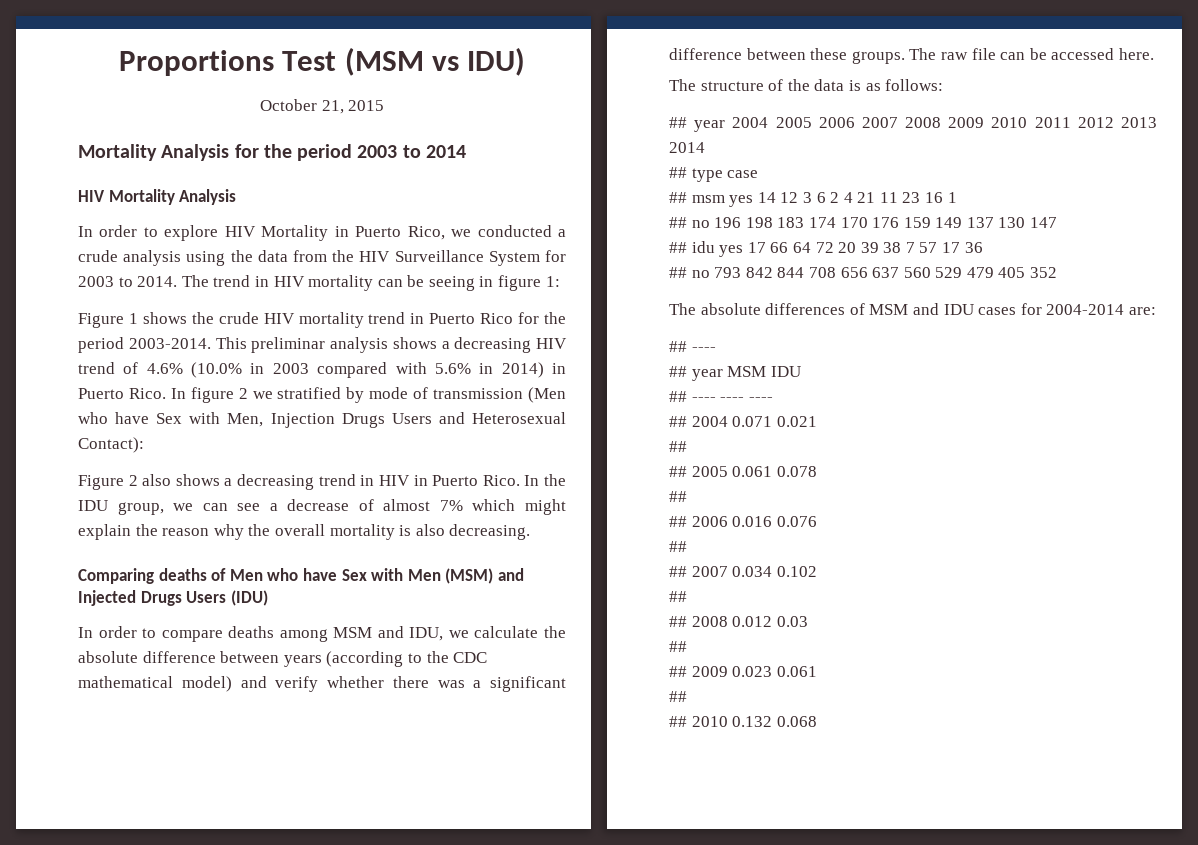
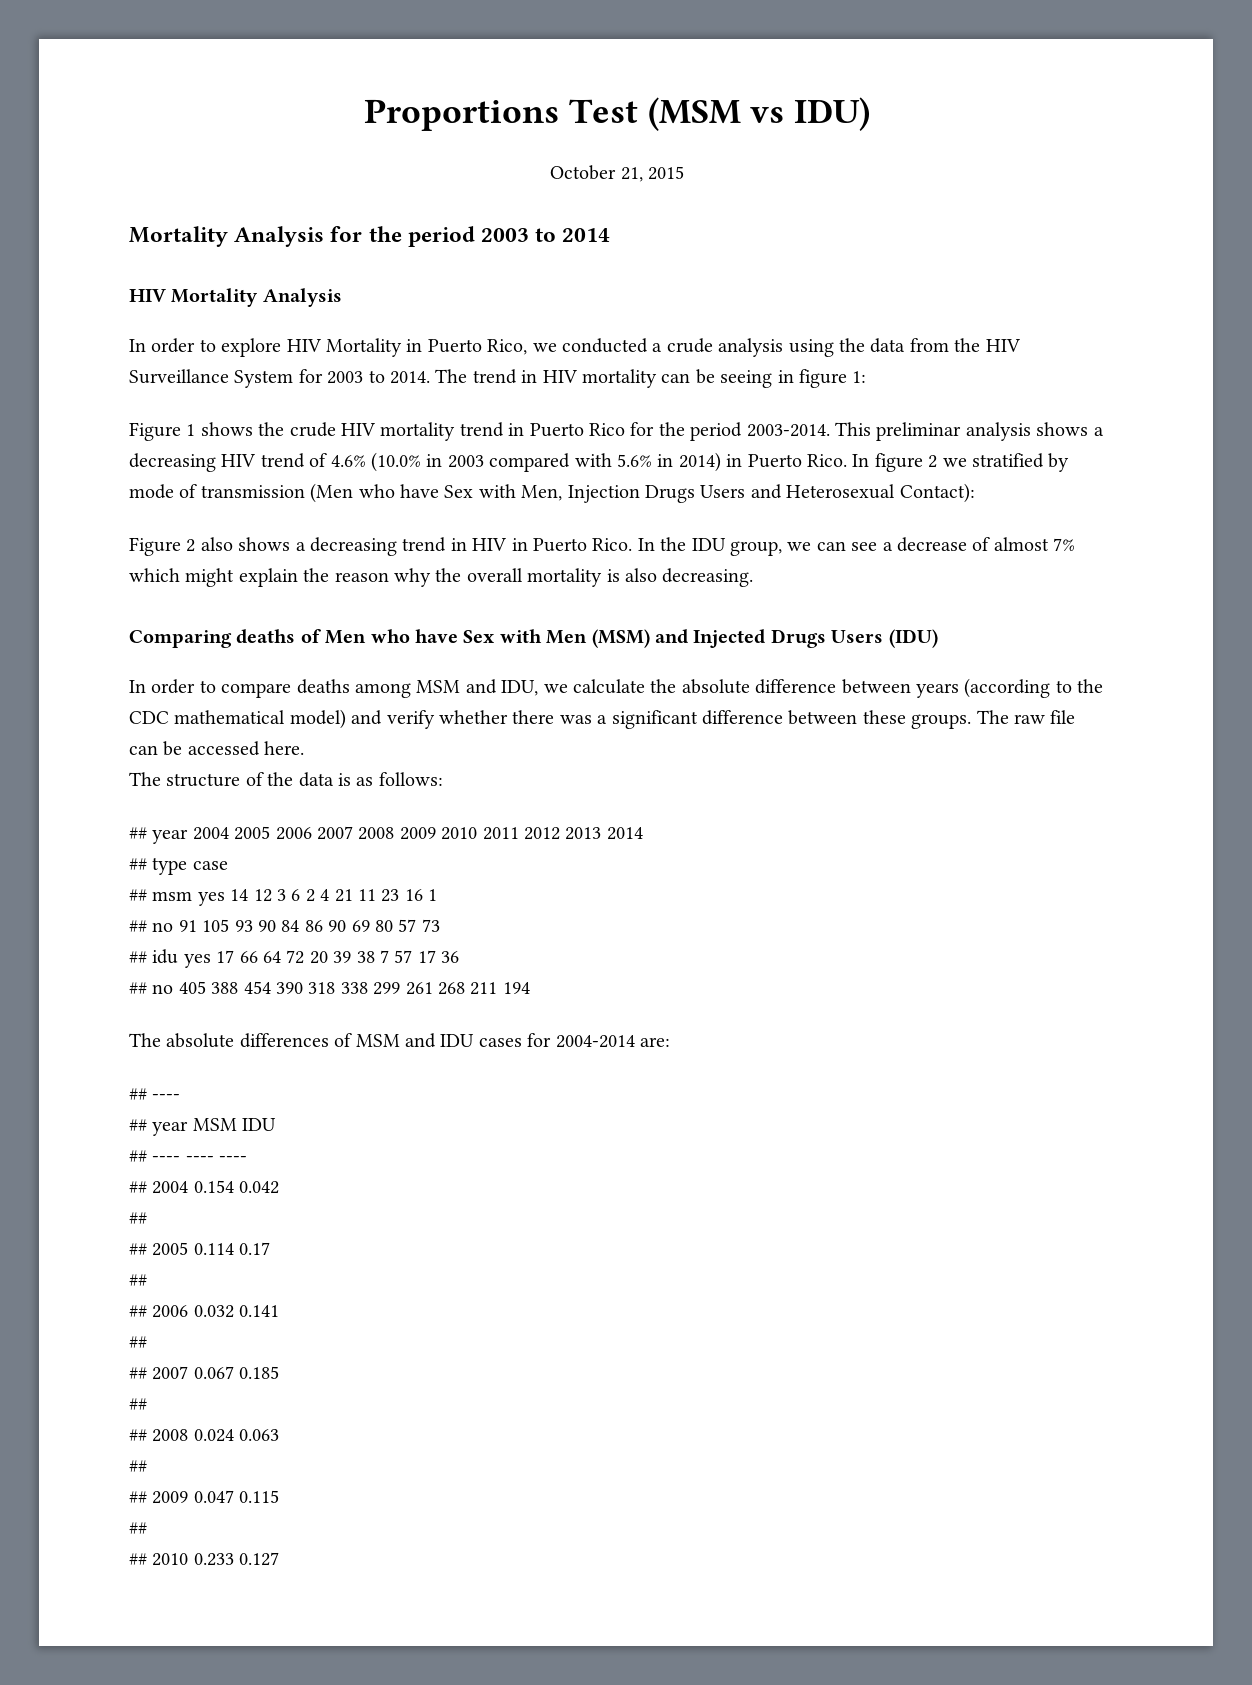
- ## no 196 198 183 174 170 176 159 149 137 130 147
+ ## no 91 105 93 90 84 86 90 69 80 57 73
- ## no 793 842 844 708 656 637 560 529 479 405 352
+ ## no 405 388 454 390 318 338 299 261 268 211 194
- ## 2004 0.071 0.021
+ ## 2004 0.154 0.042
- ## 2005 0.061 0.078
+ ## 2005 0.114 0.17
- ## 2006 0.016 0.076
+ ## 2006 0.032 0.141
- ## 2007 0.034 0.102
+ ## 2007 0.067 0.185
- ## 2008 0.012 0.03
+ ## 2008 0.024 0.063
- ## 2009 0.023 0.061
+ ## 2009 0.047 0.115
- ## 2010 0.132 0.068
+ ## 2010 0.233 0.127

